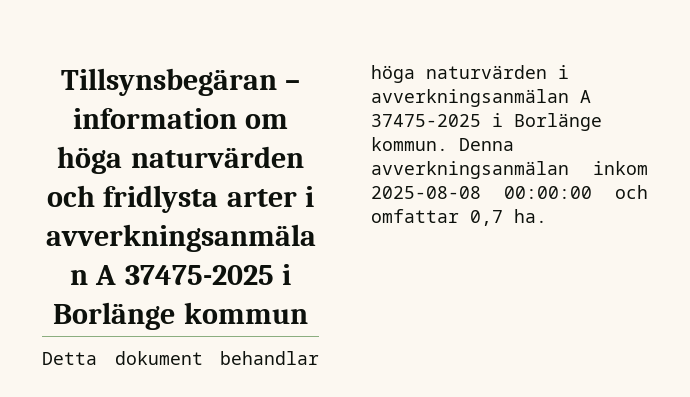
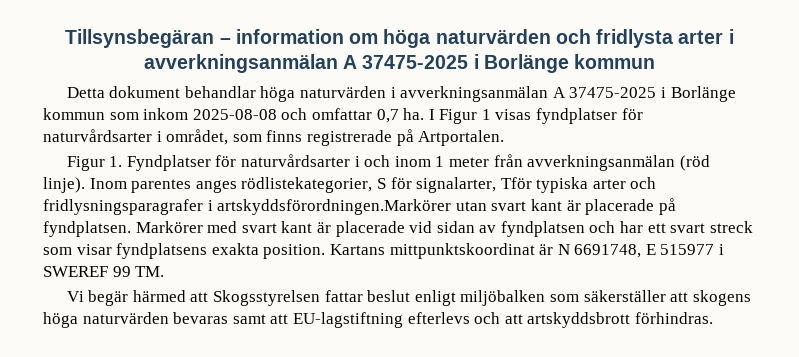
- Detta dokument behandlar höga naturvärden i avverkningsanmälan A 37475-2025 i Borlänge kommun. Denna avverkningsanmälan inkom 2025-08-08 00:00:00 och omfattar 0,7 ha.
+ Detta dokument behandlar höga naturvärden i avverkningsanmälan A 37475-2025 i Borlänge kommun som inkom 2025-08-08 och omfattar 0,7 ha.
+ I Figur 1 visas fyndplatser för naturvårdsarter i området, som finns registrerade på Artportalen.
+ Figur 1. Fyndplatser för naturvårdsarter i och inom 1 meter från avverkningsanmälan (röd linje). Inom parentes anges rödlistekategorier, S för signalarter, Tför typiska arter och fridlysningsparagrafer i artskyddsförordningen.Markörer utan svart kant är placerade på fyndplatsen. Markörer med svart kant är placerade vid sidan av fyndplatsen och har ett svart streck som visar fyndplatsens exakta position. Kartans mittpunktskoordinat är N 6691748, E 515977 i SWEREF 99 TM.
+ Vi begär härmed att Skogsstyrelsen fattar beslut enligt miljöbalken som säkerställer att skogens höga naturvärden bevaras samt att EU-lagstiftning efterlevs och att artskyddsbrott förhindras.

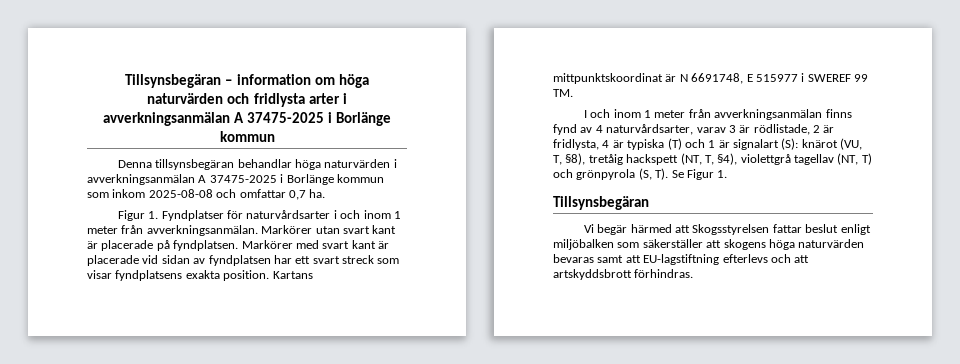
- Detta dokument behandlar höga naturvärden i avverkningsanmälan A 37475-2025 i Borlänge kommun som inkom 2025-08-08 och omfattar 0,7 ha. I Figur 1 visas fyndplatser för naturvårdsarter i området, som finns registrerade på Artportalen.
+ Denna tillsynsbegäran behandlar höga naturvärden i avverkningsanmälan A 37475-2025 i Borlänge kommun som inkom 2025-08-08 och omfattar 0,7 ha.
- Figur 1. Fyndplatser för naturvårdsarter i och inom 1 meter från avverkningsanmälan (röd linje). Inom parentes anges rödlistekategorier, S för signalarter, Tför typiska arter och fridlysningsparagrafer i artskyddsförordningen.Markörer utan svart kant är placerade på fyndplatsen.
+ Figur 1. Fyndplatser för naturvårdsarter i och inom 1 meter från avverkningsanmälan. Markörer utan svart kant är placerade på fyndplatsen.
- Markörer med svart kant är placerade vid sidan av fyndplatsen och har ett svart streck som visar fyndplatsens exakta position.
+ Markörer med svart kant är placerade vid sidan av fyndplatsen har ett svart streck som visar fyndplatsens exakta position.
+ I och inom 1 meter från avverkningsanmälan finns fynd av 4 naturvårdsarter, varav 3 är rödlistade, 2 är fridlysta, 4 är typiska (T) och 1 är signalart (S): knärot (VU, T, §8), tretåig hackspett (NT, T, §4), violettgrå tagellav (NT, T) och grönpyrola (S, T). Se Figur 1.
+ Tillsynsbegäran

